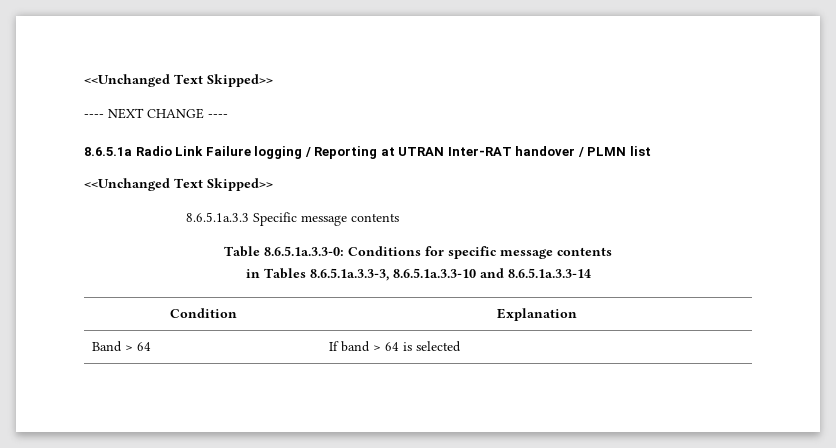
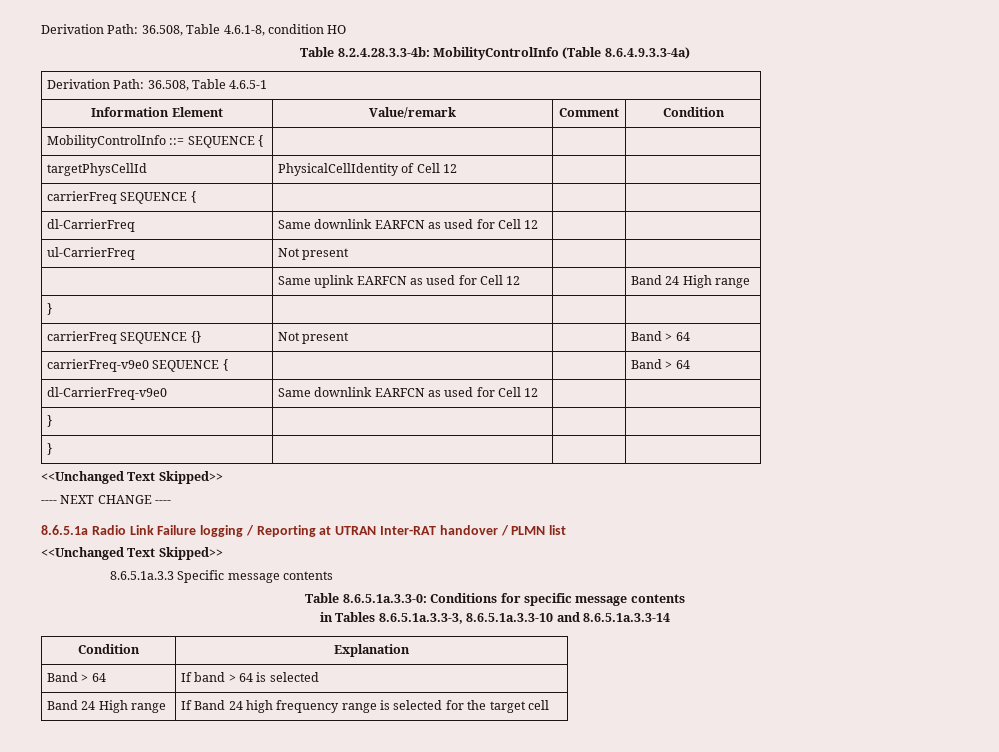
+ Derivation Path: 36.508, Table 4.6.1-8, condition HO
+ Table 8.2.4.28.3.3-4b: MobilityControlInfo (Table 8.6.4.9.3.3-4a)
+ Derivation Path: 36.508, Table 4.6.5-1
+ Information Element | Value/remark | Comment | Condition
+ MobilityControlInfo ::= SEQUENCE { | | |
+ targetPhysCellId | PhysicalCellIdentity of Cell 12 | |
+ carrierFreq SEQUENCE { | | |
+ dl-CarrierFreq | Same downlink EARFCN as used for Cell 12 | |
+ ul-CarrierFreq | Not present | |
+ | Same uplink EARFCN as used for Cell 12 | | Band 24 High range
+ } | | |
+ carrierFreq SEQUENCE {} | Not present | | Band > 64
+ carrierFreq-v9e0 SEQUENCE { | | | Band > 64
+ dl-CarrierFreq-v9e0 | Same downlink EARFCN as used for Cell 12 | |
+ } | | |
+ } | | |
+ Band 24 High range | If Band 24 high frequency range is selected for the target cell

